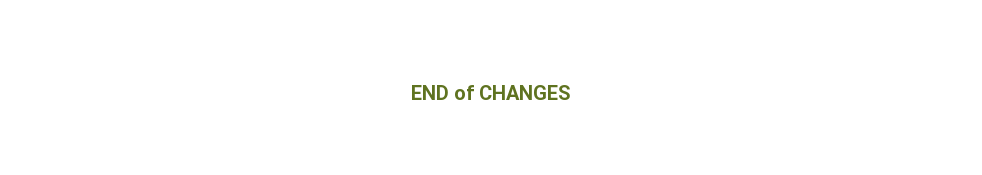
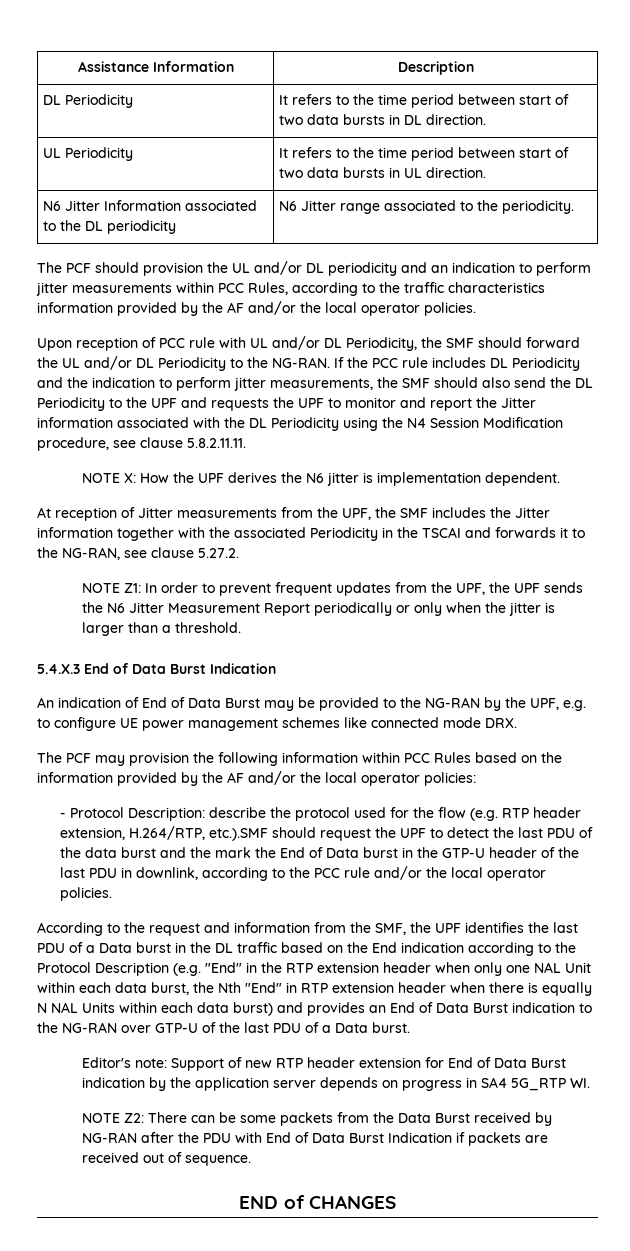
+ Assistance Information | Description
+ DL Periodicity | It refers to the time period between start of two data bursts in DL direction.
+ UL Periodicity | It refers to the time period between start of two data bursts in UL direction.
+ N6 Jitter Information associated to the DL periodicity | N6 Jitter range associated to the periodicity.
+ The PCF should provision the UL and/or DL periodicity and an indication to perform jitter measurements within PCC Rules, according to the traffic characteristics information provided by the AF and/or the local operator policies.
+ Upon reception of PCC rule with UL and/or DL Periodicity, the SMF should forward the UL and/or DL Periodicity to the NG-RAN. If the PCC rule includes DL Periodicity and the indication to perform jitter measurements, the SMF should also send the DL Periodicity to the UPF and requests the UPF to monitor and report the Jitter information associated with the DL Periodicity using the N4 Session Modification procedure, see clause 5.8.2.11.11.
+ NOTE X: How the UPF derives the N6 jitter is implementation dependent.
+ At reception of Jitter measurements from the UPF, the SMF includes the Jitter information together with the associated Periodicity in the TSCAI and forwards it to the NG-RAN, see clause 5.27.2.
+ NOTE Z1: In order to prevent frequent updates from the UPF, the UPF sends the N6 Jitter Measurement Report periodically or only when the jitter is larger than a threshold.
+ 5.4.X.3 End of Data Burst Indication
+ An indication of End of Data Burst may be provided to the NG-RAN by the UPF, e.g. to configure UE power management schemes like connected mode DRX.
+ The PCF may provision the following information within PCC Rules based on the information provided by the AF and/or the local operator policies:
+ - Protocol Description: describe the protocol used for the flow (e.g. RTP header extension, H.264/RTP, etc.).SMF should request the UPF to detect the last PDU of the data burst and the mark the End of Data burst in the GTP-U header of the last PDU in downlink, according to the PCC rule and/or the local operator policies.
+ According to the request and information from the SMF, the UPF identifies the last PDU of a Data burst in the DL traffic based on the End indication according to the Protocol Description (e.g. "End" in the RTP extension header when only one NAL Unit within each data burst, the Nth "End" in RTP extension header when there is equally N NAL Units within each data burst) and provides an End of Data Burst indication to the NG-RAN over GTP-U of the last PDU of a Data burst.
+ Editor's note: Support of new RTP header extension for End of Data Burst indication by the application server depends on progress in SA4 5G_RTP WI.
+ NOTE Z2: There can be some packets from the Data Burst received by NG-RAN after the PDU with End of Data Burst Indication if packets are received out of sequence.

